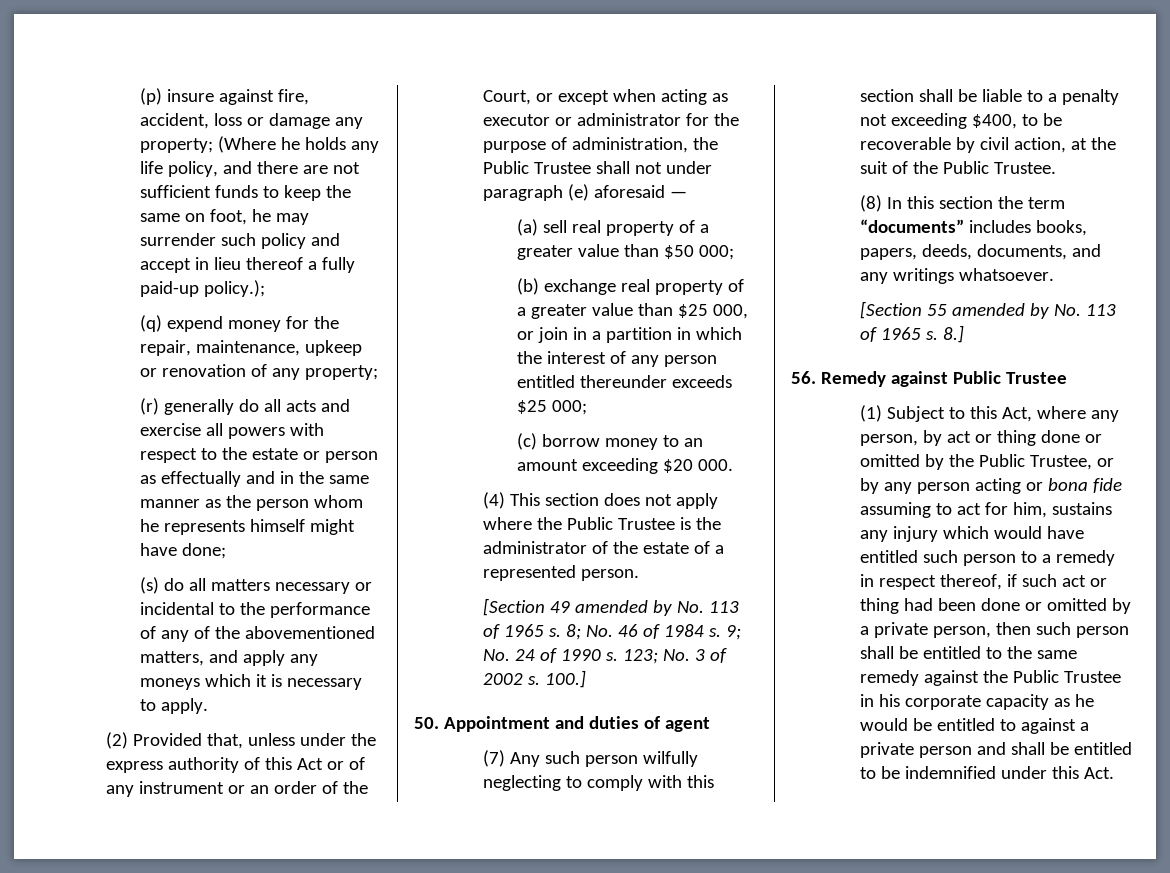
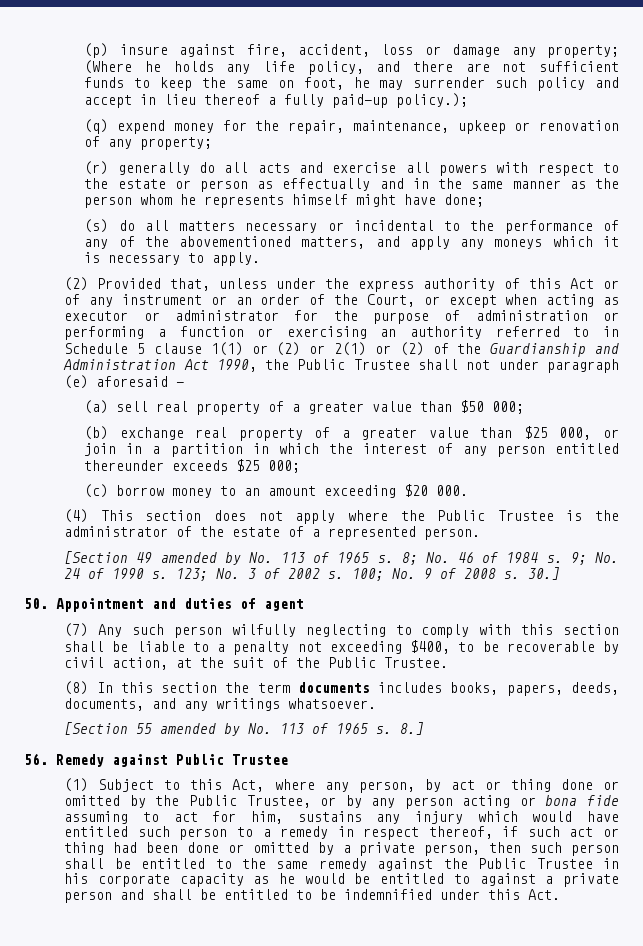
- (2) Provided that, unless under the express authority of this Act or of any instrument or an order of the Court, or except when acting as executor or administrator for the purpose of administration, the Public Trustee shall not under paragraph (e) aforesaid —
+ (2) Provided that, unless under the express authority of this Act or of any instrument or an order of the Court, or except when acting as executor or administrator for the purpose of administration or performing a function or exercising an authority referred to in Schedule 5 clause 1(1) or (2) or 2(1) or (2) of the Guardianship and Administration Act 1990, the Public Trustee shall not under paragraph (e) aforesaid —
- 100.]
+ 100; No. 9 of 2008 s. 30.]
- (8) In this section the term “documents” includes books, papers, deeds, documents, and any writings whatsoever.
+ (8) In this section the term documents includes books, papers, deeds, documents, and any writings whatsoever.

